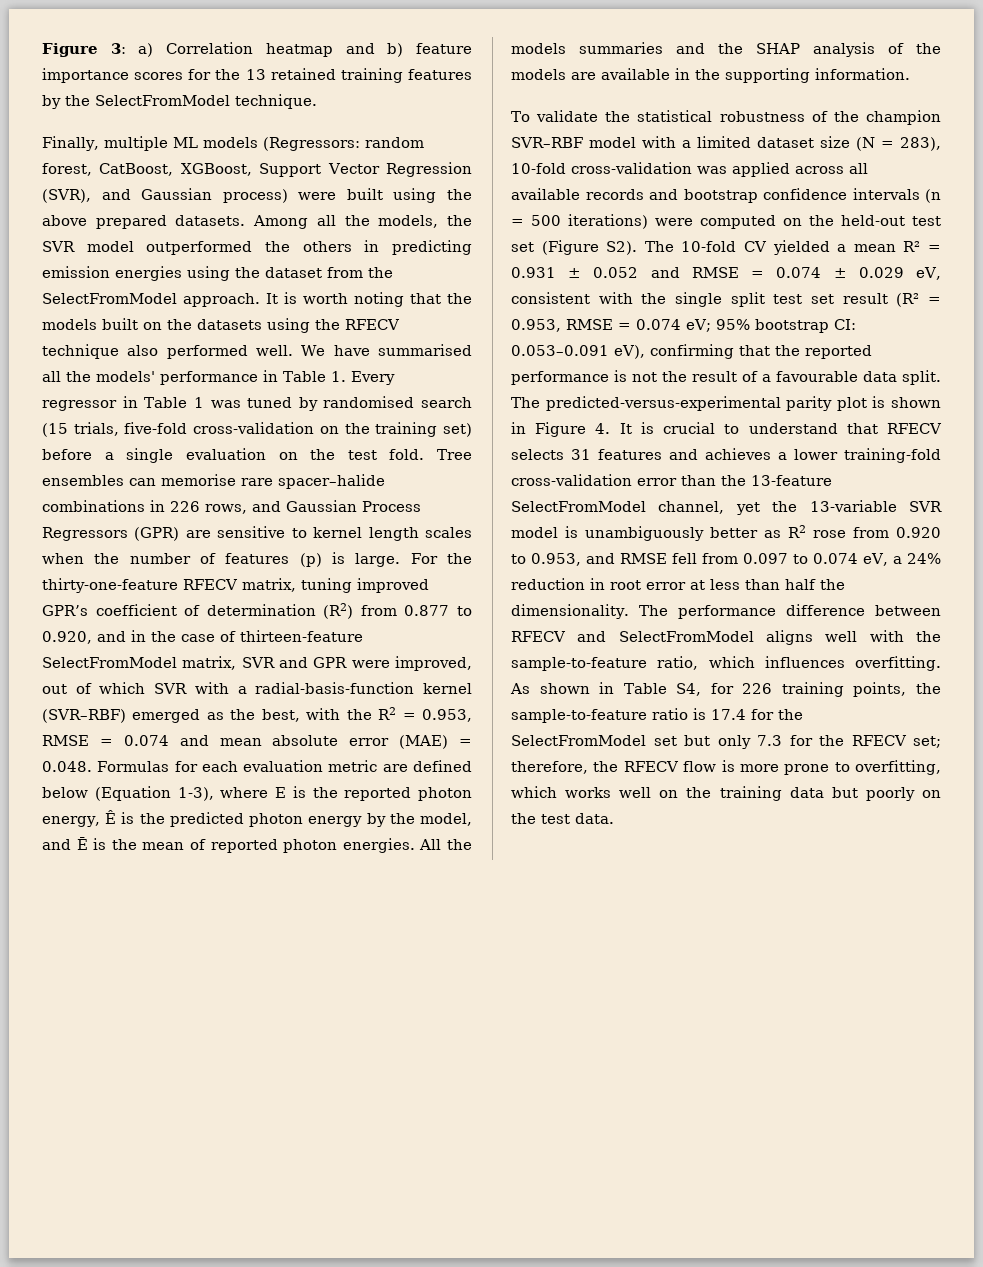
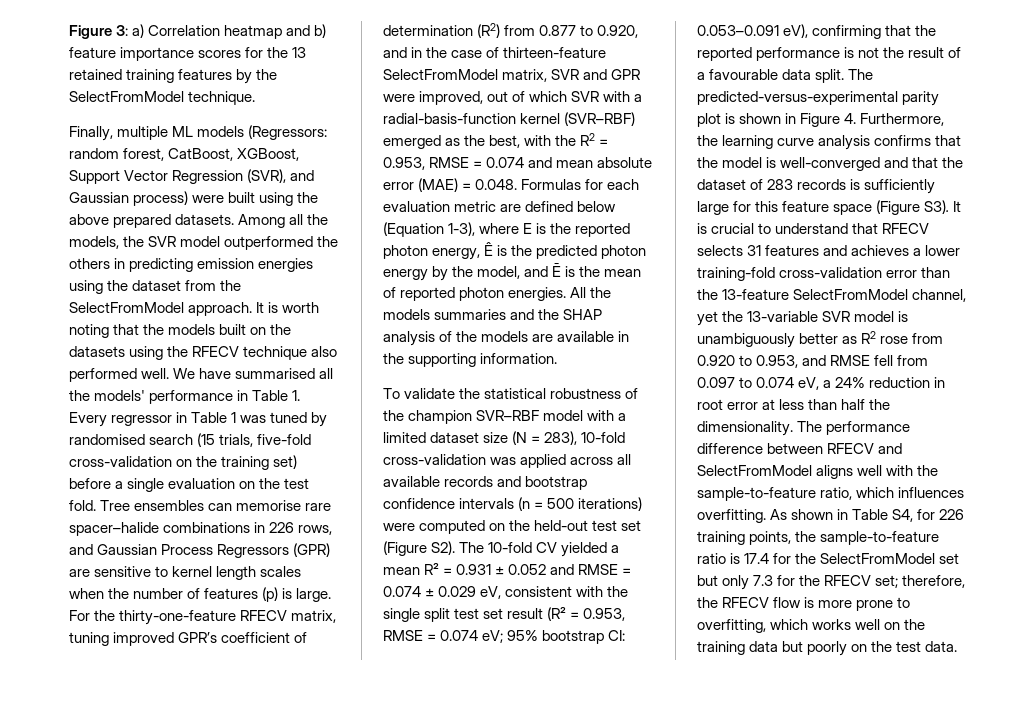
- The predicted-versus-experimental parity plot is shown in Figure 4. It is crucial to understand that RFECV selects 31 features and achieves a lower training-fold cross-validation error than the 13-feature SelectFromModel channel, yet the 13-variable SVR model is unambiguously better as R2 rose from 0.920 to 0.953, and RMSE fell from 0.097 to 0.074 eV, a 24% reduction in root error at less than half the dimensionality.
+ The predicted-versus-experimental parity plot is shown in Figure 4. Furthermore, the learning curve analysis confirms that the model is well-converged and that the dataset of 283 records is sufficiently large for this feature space (Figure S3). It is crucial to understand that RFECV selects 31 features and achieves a lower training-fold cross-validation error than the 13-feature SelectFromModel channel, yet the 13-variable SVR model is unambiguously better as R2 rose from 0.920 to 0.953, and RMSE fell from 0.097 to 0.074 eV, a 24% reduction in root error at less than half the dimensionality.

